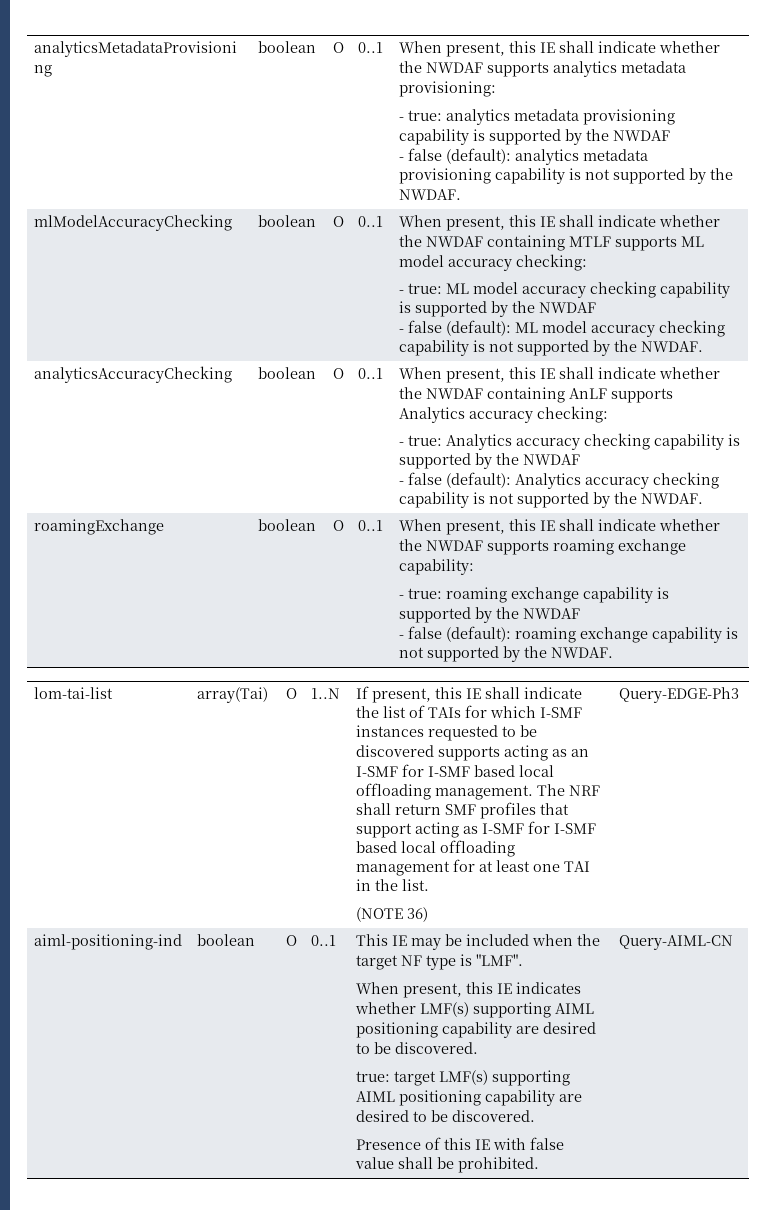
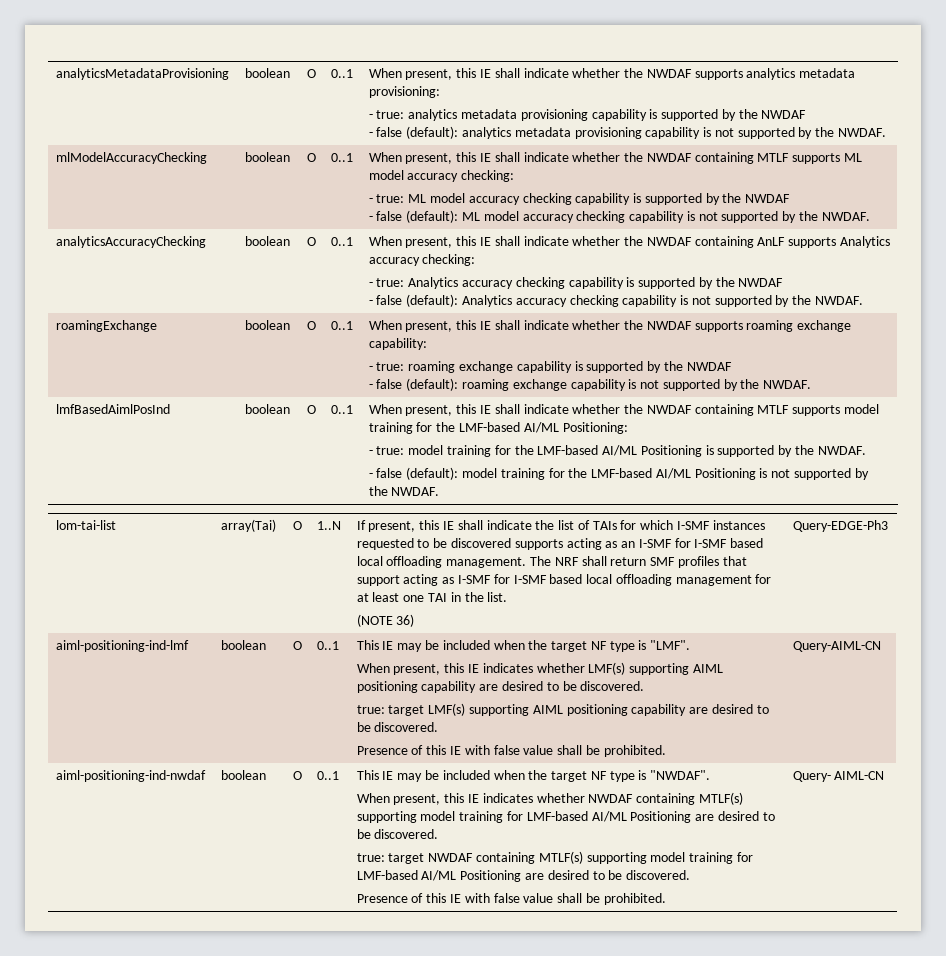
+ lmfBasedAimlPosInd | boolean | O | 0..1 | When present, this IE shall indicate whether the NWDAF containing MTLF supports model training for the LMF-based AI/ML Positioning:
+ - true: model training for the LMF-based AI/ML Positioning is supported by the NWDAF.
+ - false (default): model training for the LMF-based AI/ML Positioning is not supported by the NWDAF.
- aiml-positioning-ind
+ aiml-positioning-ind-lmf
+ aiml-positioning-ind-nwdaf | boolean | O | 0..1 | This IE may be included when the target NF type is "NWDAF".
+ When present, this IE indicates whether NWDAF containing MTLF(s) supporting model training for LMF-based AI/ML Positioning are desired to be discovered.
+ true: target NWDAF containing MTLF(s) supporting model training for LMF-based AI/ML Positioning are desired to be discovered.
+ Presence of this IE with false value shall be prohibited. | Query- AIML-CN

